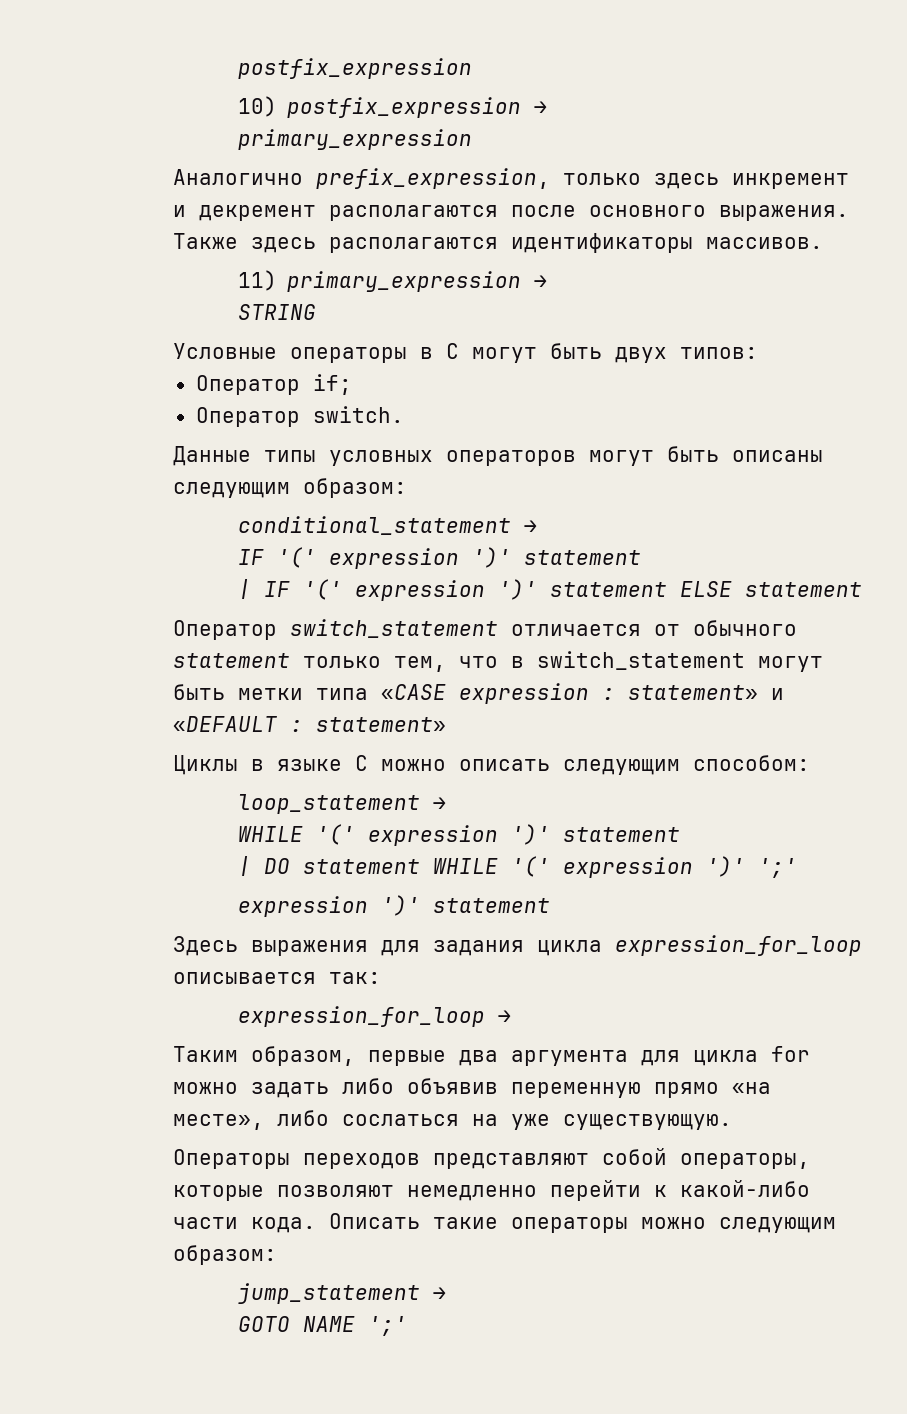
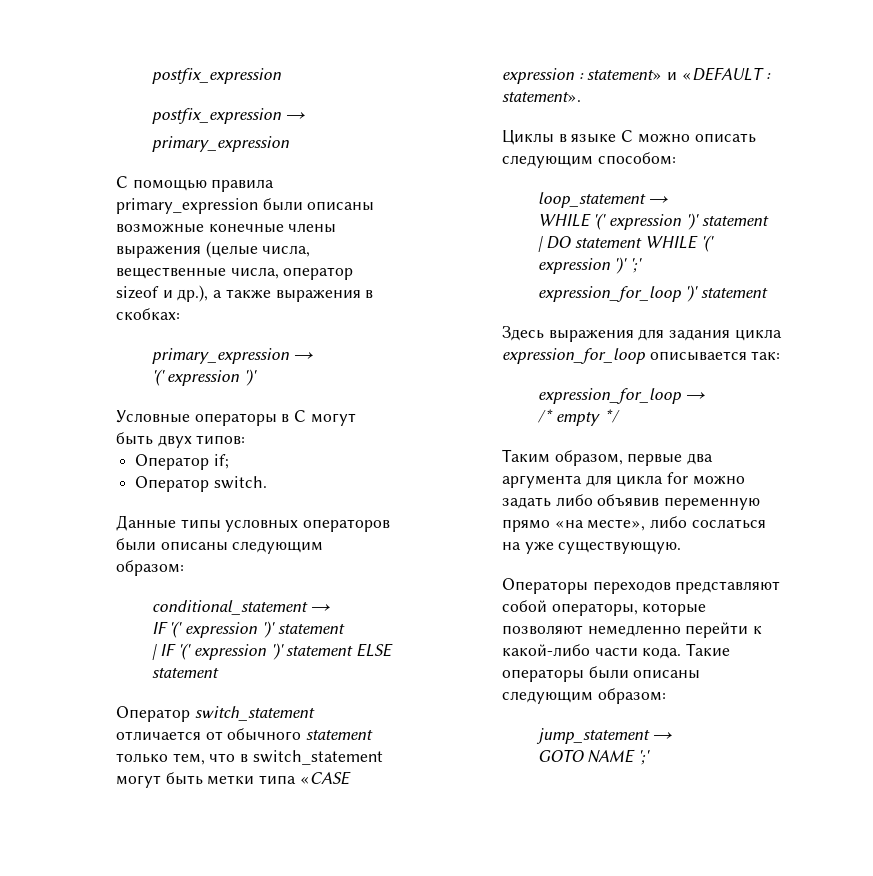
- 10) postfix_expression →
+ postfix_expression →
- Аналогично prefix_expression, только здесь инкремент и декремент располагаются после основного выражения. Также здесь располагаются идентификаторы массивов.
- 11) primary_expression →
- STRING
+ С помощью правила primary_expression были описаны возможные конечные члены выражения (целые числа, вещественные числа, оператор sizeof и др.), а также выражения в скобках:
+ primary_expression →
+ '(' expression ')'
- Данные типы условных операторов могут быть описаны следующим образом:
+ Данные типы условных операторов были описаны следующим образом:
- Оператор switch_statement отличается от обычного statement только тем, что в switch_statement могут быть метки типа «CASE expression : statement» и «DEFAULT : statement»
+ Оператор switch_statement отличается от обычного statement только тем, что в switch_statement могут быть метки типа «CASE expression : statement» и «DEFAULT : statement».
  | DO statement WHILE '(' expression ')' ';'
- expression ')' statement
+ expression_for_loop ')' statement
+ /* empty */
- Описать такие операторы можно следующим образом:
+ Такие операторы были описаны следующим образом:

